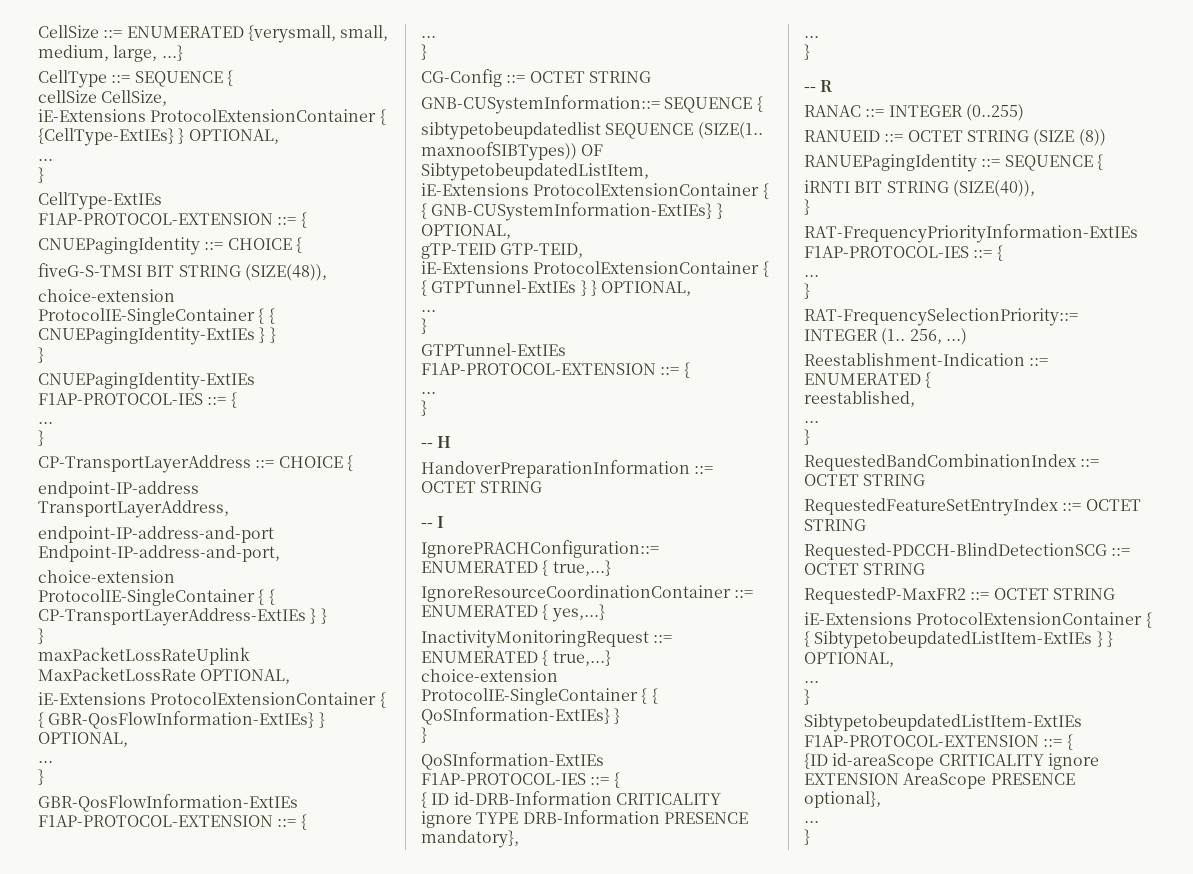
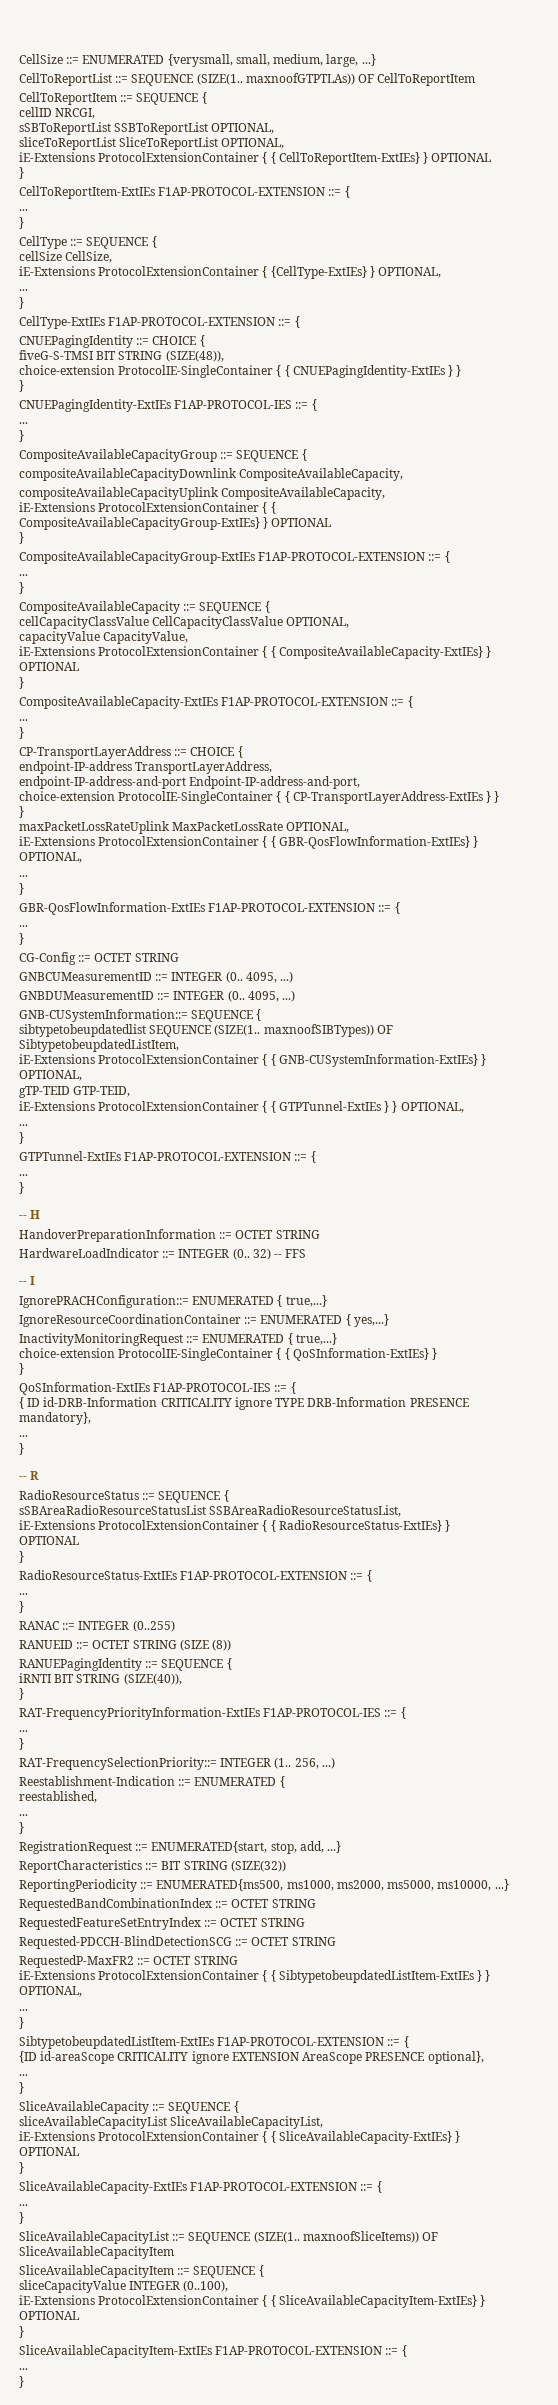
+ CellToReportList ::= SEQUENCE (SIZE(1.. maxnoofGTPTLAs)) OF CellToReportItem
+ CellToReportItem ::= SEQUENCE {
+ cellID NRCGI,
+ sSBToReportList SSBToReportList OPTIONAL,
+ sliceToReportList SliceToReportList OPTIONAL,
+ iE-Extensions ProtocolExtensionContainer { { CellToReportItem-ExtIEs} } OPTIONAL
+ }
+ CellToReportItem-ExtIEs F1AP-PROTOCOL-EXTENSION ::= {
+ ...
+ }
+ CompositeAvailableCapacityGroup ::= SEQUENCE {
+ compositeAvailableCapacityDownlink CompositeAvailableCapacity,
+ compositeAvailableCapacityUplink CompositeAvailableCapacity,
+ iE-Extensions ProtocolExtensionContainer { { CompositeAvailableCapacityGroup-ExtIEs} } OPTIONAL
+ }
+ CompositeAvailableCapacityGroup-ExtIEs F1AP-PROTOCOL-EXTENSION ::= {
+ ...
+ }
+ CompositeAvailableCapacity ::= SEQUENCE {
+ cellCapacityClassValue CellCapacityClassValue OPTIONAL,
+ capacityValue CapacityValue,
+ iE-Extensions ProtocolExtensionContainer { { CompositeAvailableCapacity-ExtIEs} } OPTIONAL
+ }
+ CompositeAvailableCapacity-ExtIEs F1AP-PROTOCOL-EXTENSION ::= {
+ ...
+ }
+ GNBCUMeasurementID ::= INTEGER (0.. 4095, ...)
+ GNBDUMeasurementID ::= INTEGER (0.. 4095, ...)
+ HardwareLoadIndicator ::= INTEGER (0.. 32) -- FFS
+ RadioResourceStatus ::= SEQUENCE {
+ sSBAreaRadioResourceStatusList SSBAreaRadioResourceStatusList,
+ iE-Extensions ProtocolExtensionContainer { { RadioResourceStatus-ExtIEs} } OPTIONAL
+ }
+ RadioResourceStatus-ExtIEs F1AP-PROTOCOL-EXTENSION ::= {
+ ...
+ }
+ RegistrationRequest ::= ENUMERATED{start, stop, add, ...}
+ ReportCharacteristics ::= BIT STRING (SIZE(32))
+ ReportingPeriodicity ::= ENUMERATED{ms500, ms1000, ms2000, ms5000, ms10000, ...}
+ SliceAvailableCapacity ::= SEQUENCE {
+ sliceAvailableCapacityList SliceAvailableCapacityList,
+ iE-Extensions ProtocolExtensionContainer { { SliceAvailableCapacity-ExtIEs} } OPTIONAL
+ }
+ SliceAvailableCapacity-ExtIEs F1AP-PROTOCOL-EXTENSION ::= {
+ ...
+ }
+ SliceAvailableCapacityList ::= SEQUENCE (SIZE(1.. maxnoofSliceItems)) OF SliceAvailableCapacityItem
+ SliceAvailableCapacityItem ::= SEQUENCE {
+ sliceCapacityValue INTEGER (0..100),
+ iE-Extensions ProtocolExtensionContainer { { SliceAvailableCapacityItem-ExtIEs} } OPTIONAL
+ }
+ SliceAvailableCapacityItem-ExtIEs F1AP-PROTOCOL-EXTENSION ::= {
+ ...
+ }

